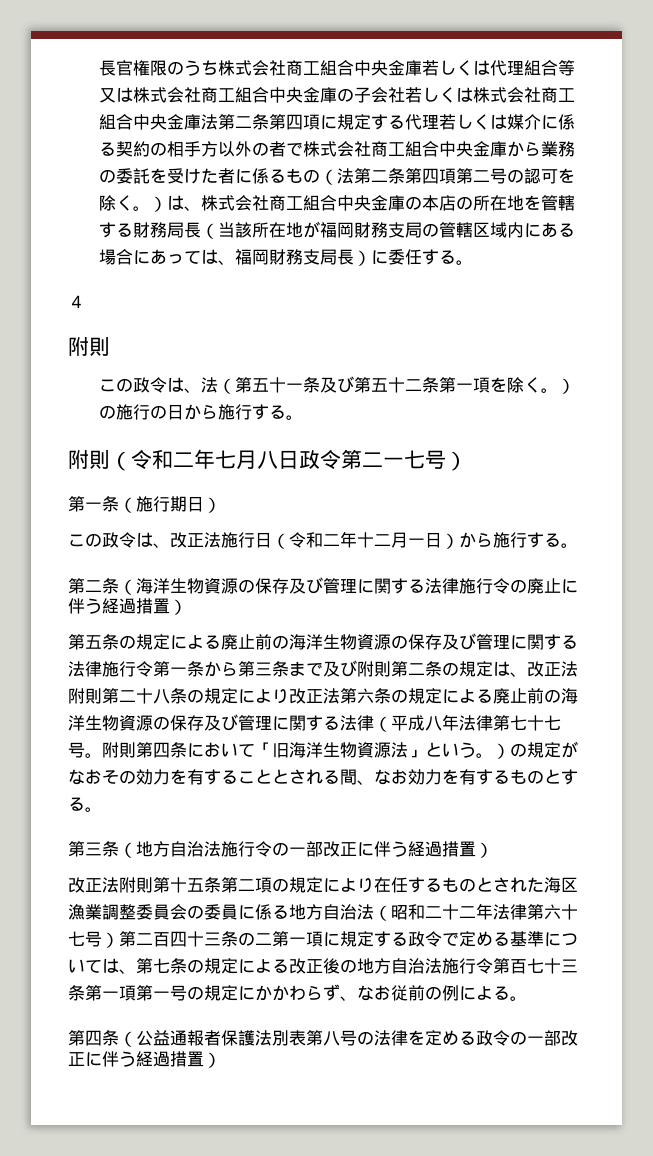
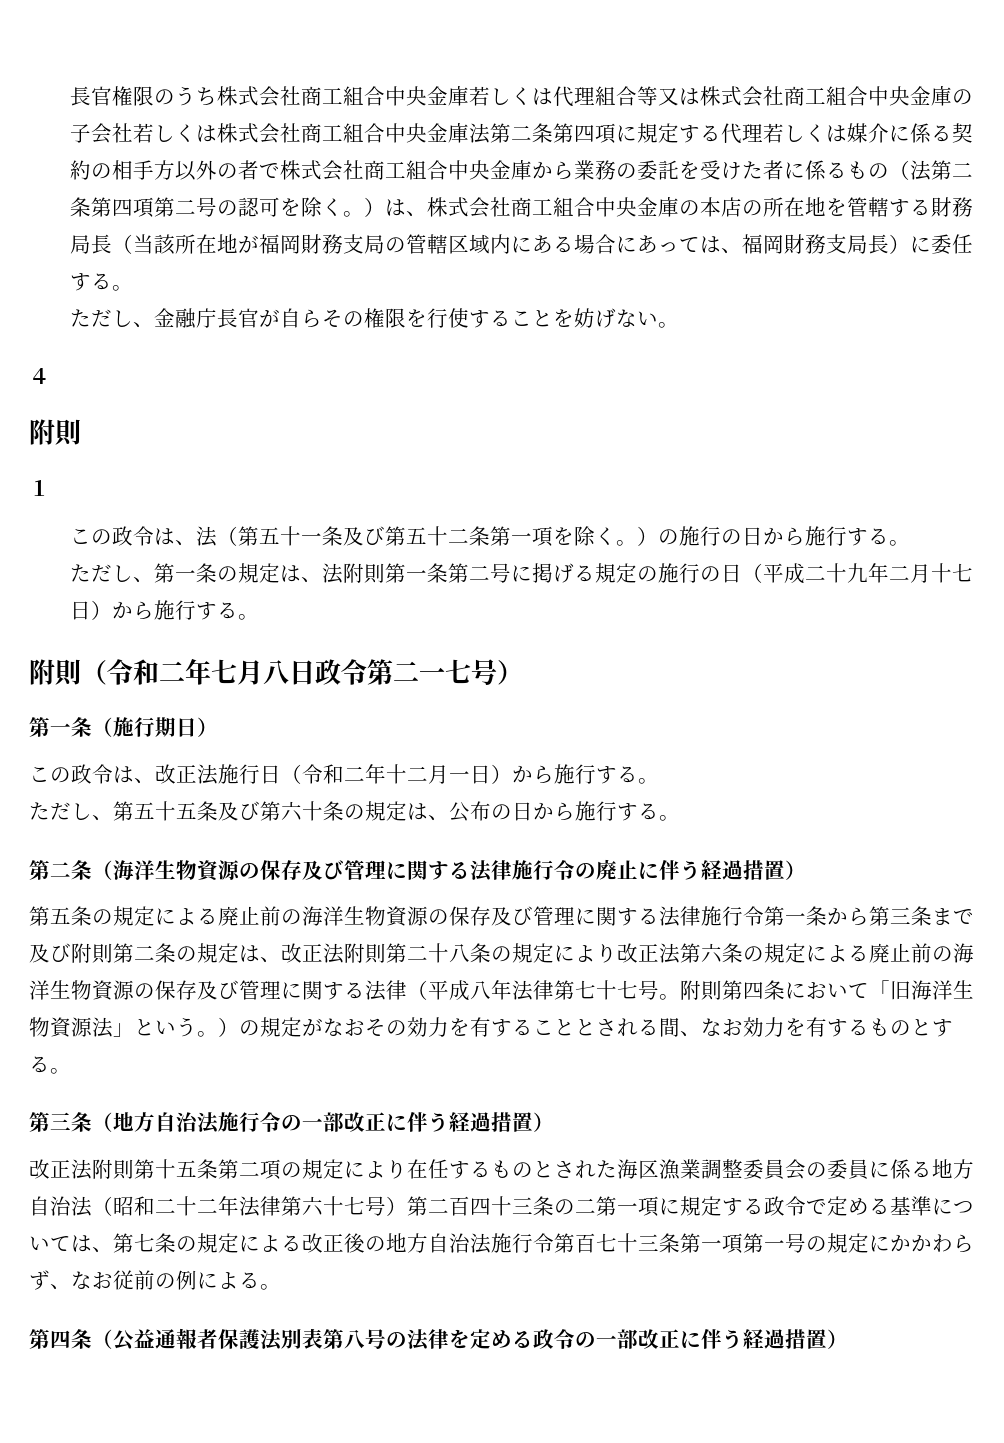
+ ただし、金融庁長官が自らその権限を行使することを妨げない。
+ １
+ ただし、第一条の規定は、法附則第一条第二号に掲げる規定の施行の日（平成二十九年二月十七日）から施行する。
+ ただし、第五十五条及び第六十条の規定は、公布の日から施行する。

